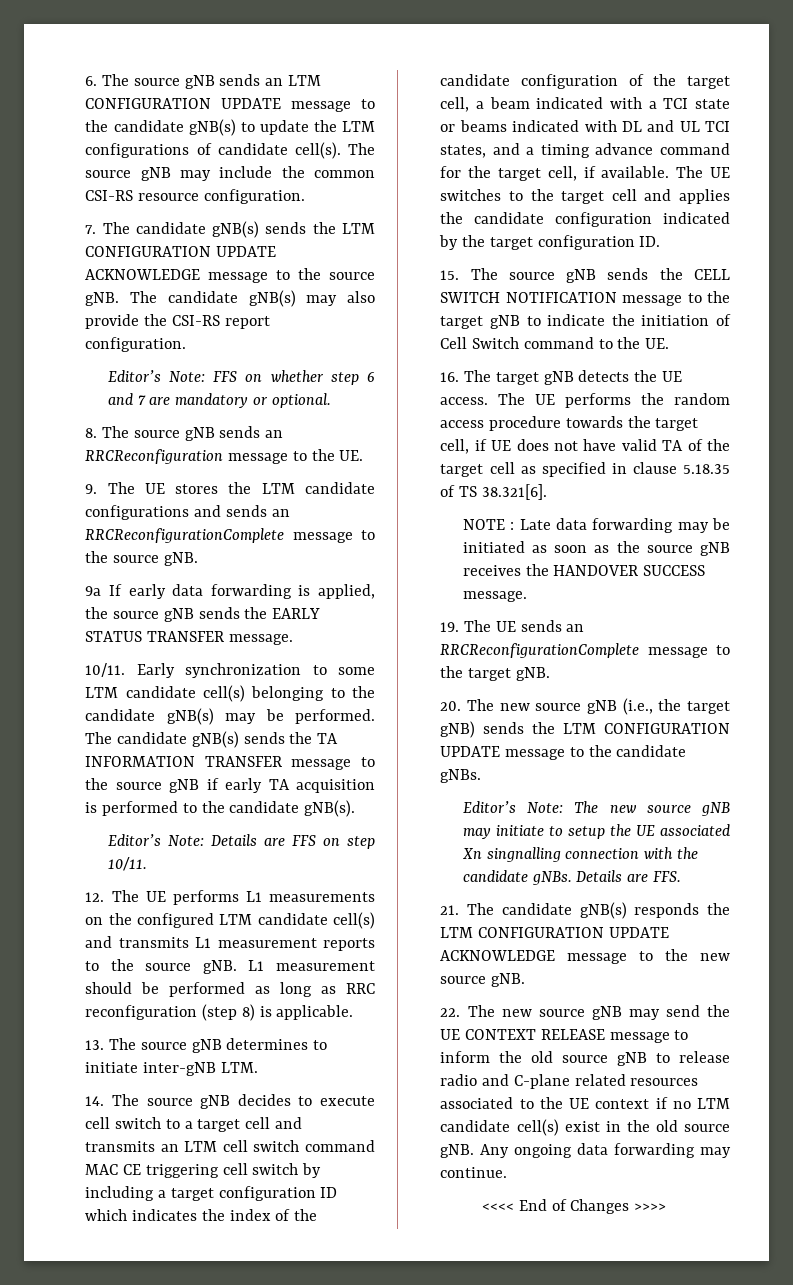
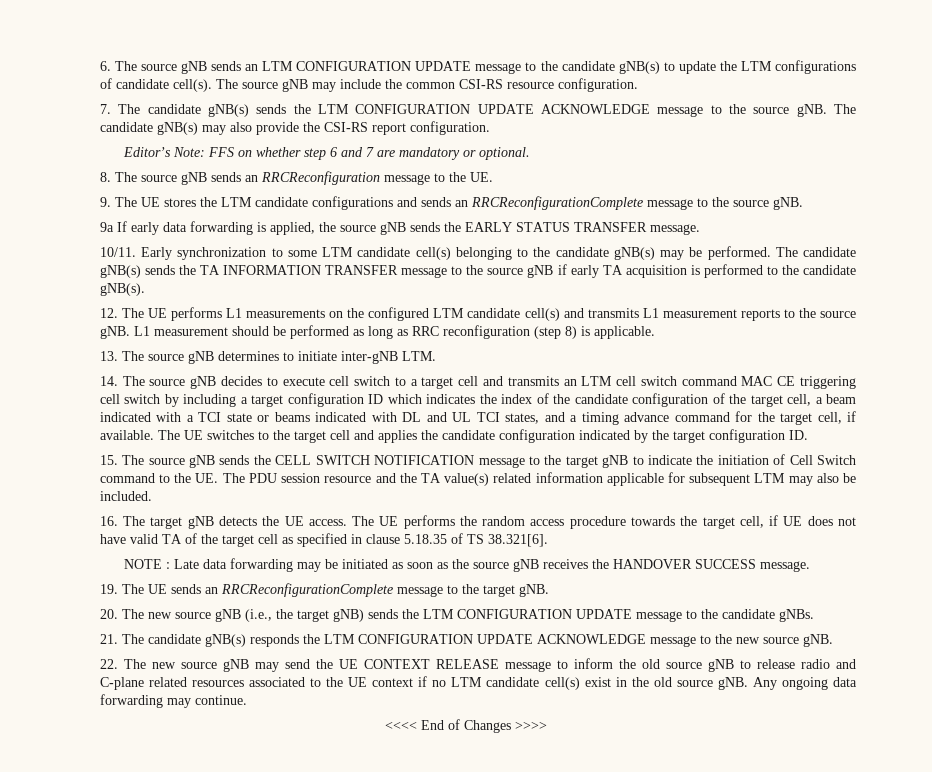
- Editor’s Note: Details are FFS on step 10/11.
- 15. The source gNB sends the CELL SWITCH NOTIFICATION message to the target gNB to indicate the initiation of Cell Switch command to the UE.
+ 15. The source gNB sends the CELL SWITCH NOTIFICATION message to the target gNB to indicate the initiation of Cell Switch command to the UE. The PDU session resource and the TA value(s) related information applicable for subsequent LTM may also be included.
- Editor’s Note: The new source gNB may initiate to setup the UE associated Xn singnalling connection with the candidate gNBs. Details are FFS.

